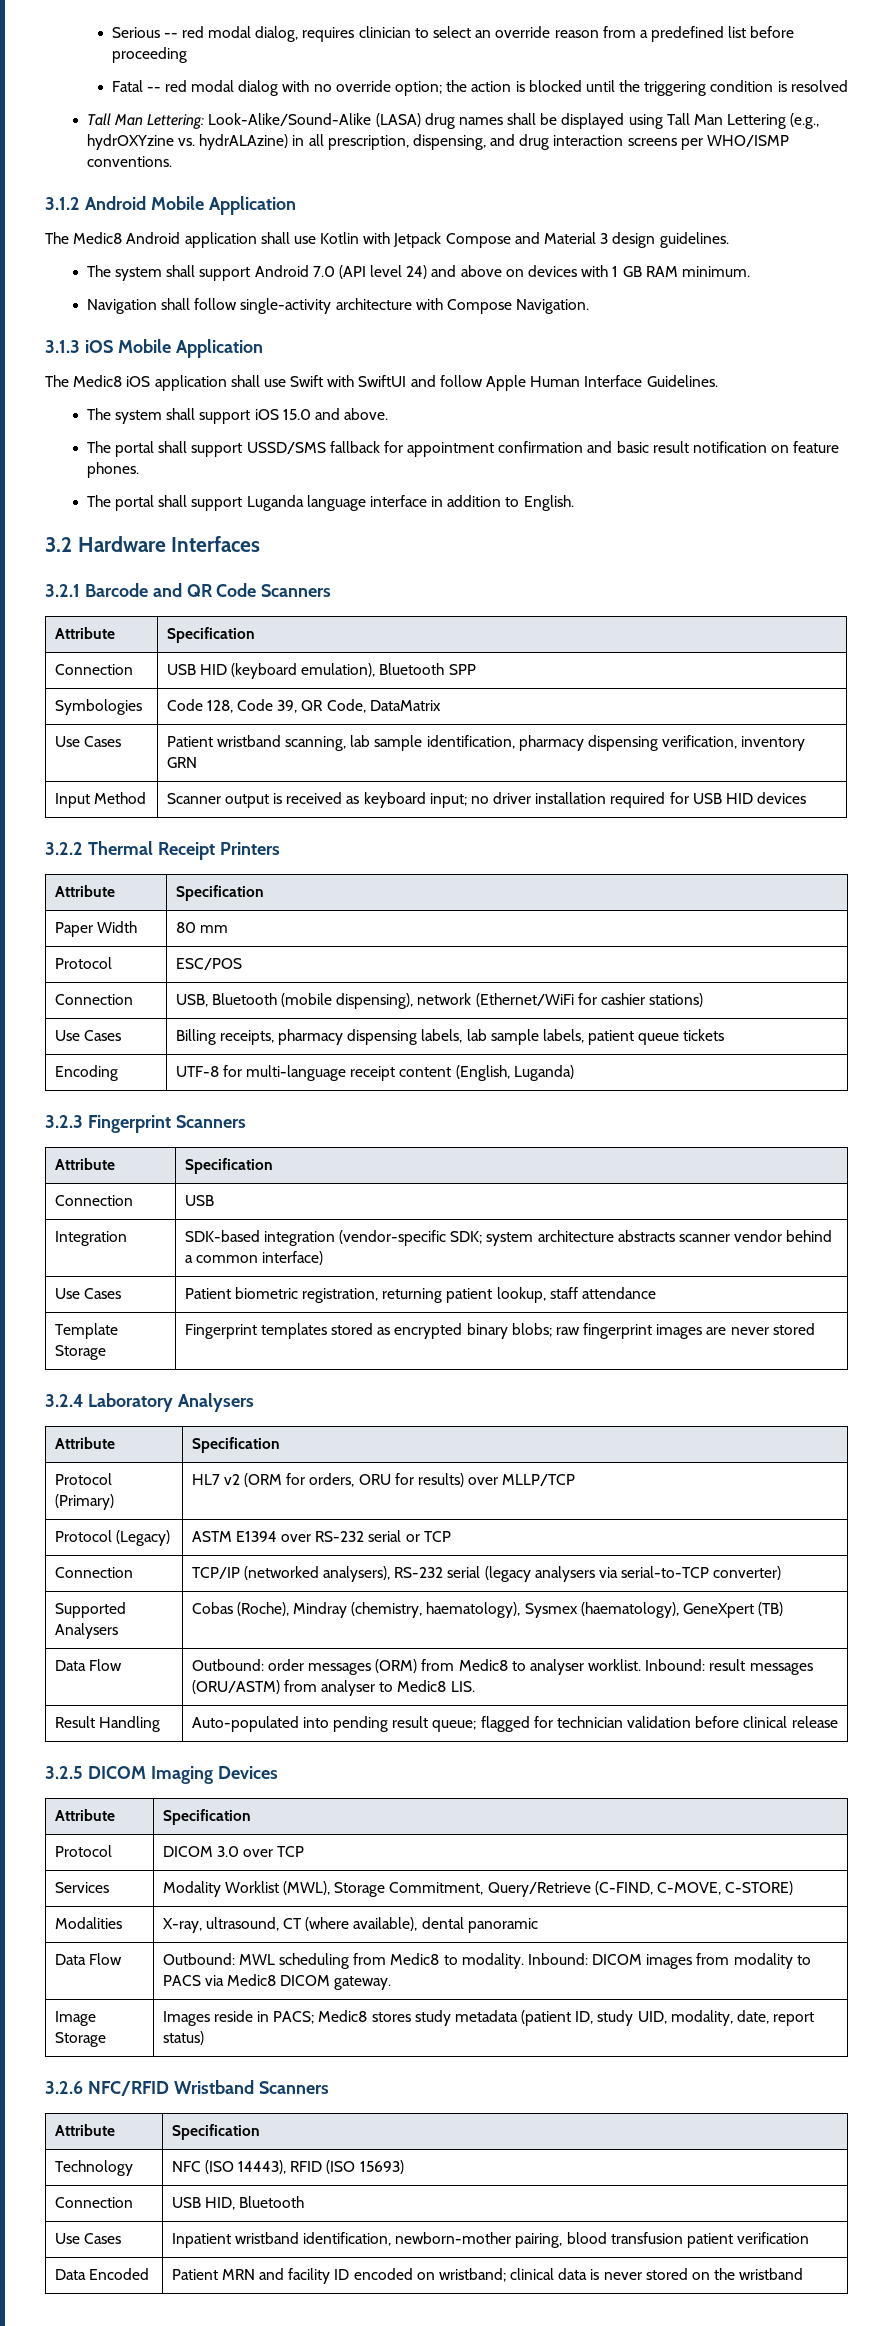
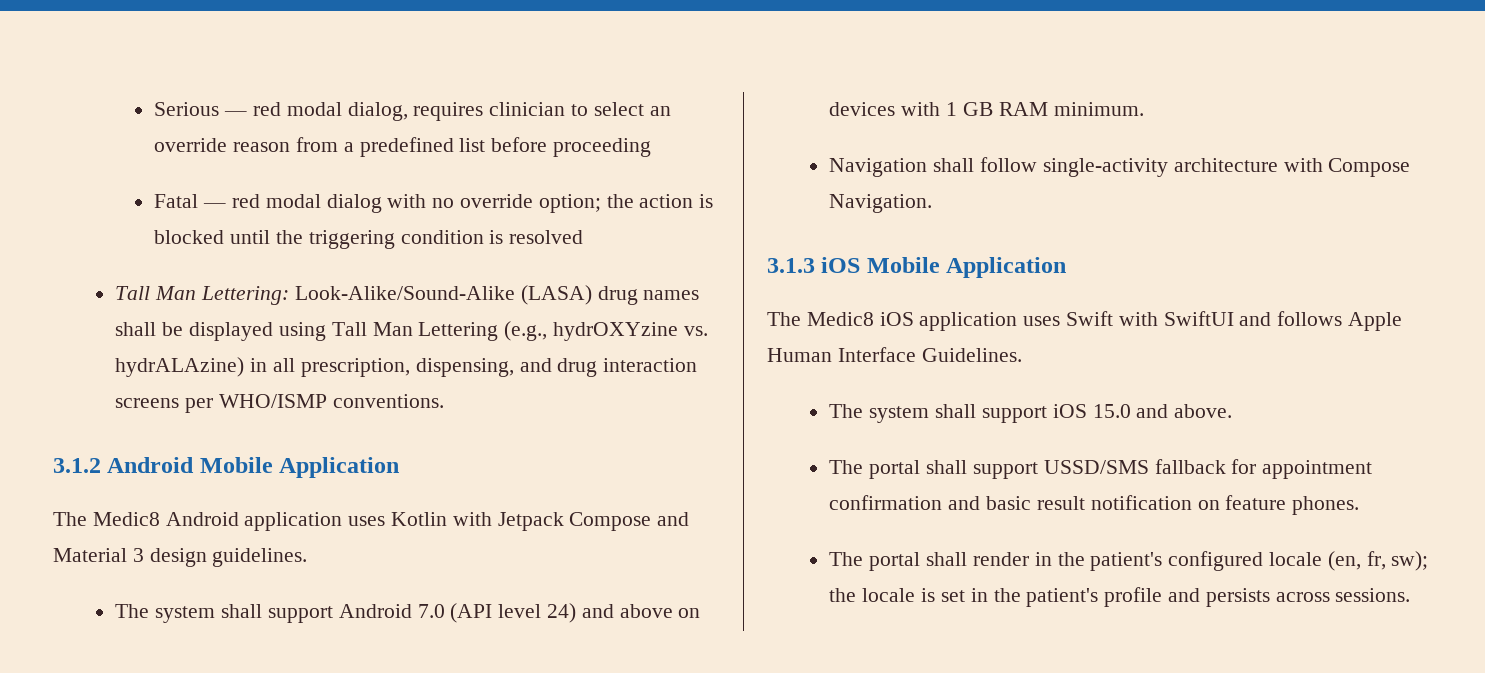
- Serious -- red modal dialog, requires clinician to select an override reason from a predefined list before proceeding
+ Serious — red modal dialog, requires clinician to select an override reason from a predefined list before proceeding
- Fatal -- red modal dialog with no override option; the action is blocked until the triggering condition is resolved
+ Fatal — red modal dialog with no override option; the action is blocked until the triggering condition is resolved
- The Medic8 Android application shall use Kotlin with Jetpack Compose and Material 3 design guidelines.
+ The Medic8 Android application uses Kotlin with Jetpack Compose and Material 3 design guidelines.
- The Medic8 iOS application shall use Swift with SwiftUI and follow Apple Human Interface Guidelines.
+ The Medic8 iOS application uses Swift with SwiftUI and follows Apple Human Interface Guidelines.
- The portal shall support Luganda language interface in addition to English.
- 3.2 Hardware Interfaces
- 3.2.1 Barcode and QR Code Scanners
- Attribute | Specification
- Connection | USB HID (keyboard emulation), Bluetooth SPP
- Symbologies | Code 128, Code 39, QR Code, DataMatrix
- Use Cases | Patient wristband scanning, lab sample identification, pharmacy dispensing verification, inventory GRN
- Input Method | Scanner output is received as keyboard input; no driver installation required for USB HID devices
- 3.2.2 Thermal Receipt Printers
- Attribute | Specification
- Paper Width | 80 mm
- Protocol | ESC/POS
- Connection | USB, Bluetooth (mobile dispensing), network (Ethernet/WiFi for cashier stations)
- Use Cases | Billing receipts, pharmacy dispensing labels, lab sample labels, patient queue tickets
- Encoding | UTF-8 for multi-language receipt content (English, Luganda)
- 3.2.3 Fingerprint Scanners
- Attribute | Specification
- Connection | USB
- Integration | SDK-based integration (vendor-specific SDK; system architecture abstracts scanner vendor behind a common interface)
- Use Cases | Patient biometric registration, returning patient lookup, staff attendance
- Template Storage | Fingerprint templates stored as encrypted binary blobs; raw fingerprint images are never stored
- 3.2.4 Laboratory Analysers
- Attribute | Specification
- Protocol (Primary) | HL7 v2 (ORM for orders, ORU for results) over MLLP/TCP
- Protocol (Legacy) | ASTM E1394 over RS-232 serial or TCP
- Connection | TCP/IP (networked analysers), RS-232 serial (legacy analysers via serial-to-TCP converter)
- Supported Analysers | Cobas (Roche), Mindray (chemistry, haematology), Sysmex (haematology), GeneXpert (TB)
- Data Flow | Outbound: order messages (ORM) from Medic8 to analyser worklist. Inbound: result messages (ORU/ASTM) from analyser to Medic8 LIS.
- Result Handling | Auto-populated into pending result queue; flagged for technician validation before clinical release
- 3.2.5 DICOM Imaging Devices
- Attribute | Specification
- Protocol | DICOM 3.0 over TCP
- Services | Modality Worklist (MWL), Storage Commitment, Query/Retrieve (C-FIND, C-MOVE, C-STORE)
- Modalities | X-ray, ultrasound, CT (where available), dental panoramic
- Data Flow | Outbound: MWL scheduling from Medic8 to modality. Inbound: DICOM images from modality to PACS via Medic8 DICOM gateway.
- Image Storage | Images reside in PACS; Medic8 stores study metadata (patient ID, study UID, modality, date, report status)
- 3.2.6 NFC/RFID Wristband Scanners
- Attribute | Specification
- Technology | NFC (ISO 14443), RFID (ISO 15693)
- Connection | USB HID, Bluetooth
- Use Cases | Inpatient wristband identification, newborn-mother pairing, blood transfusion patient verification
- Data Encoded | Patient MRN and facility ID encoded on wristband; clinical data is never stored on the wristband
+ The portal shall render in the patient's configured locale (en, fr, sw); the locale is set in the patient's profile and persists across sessions.

